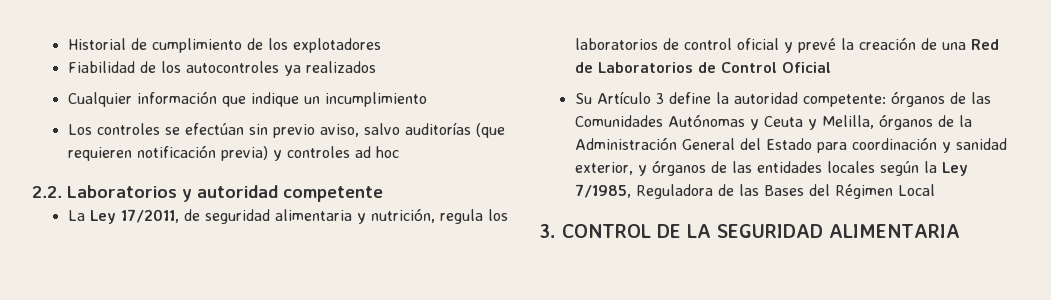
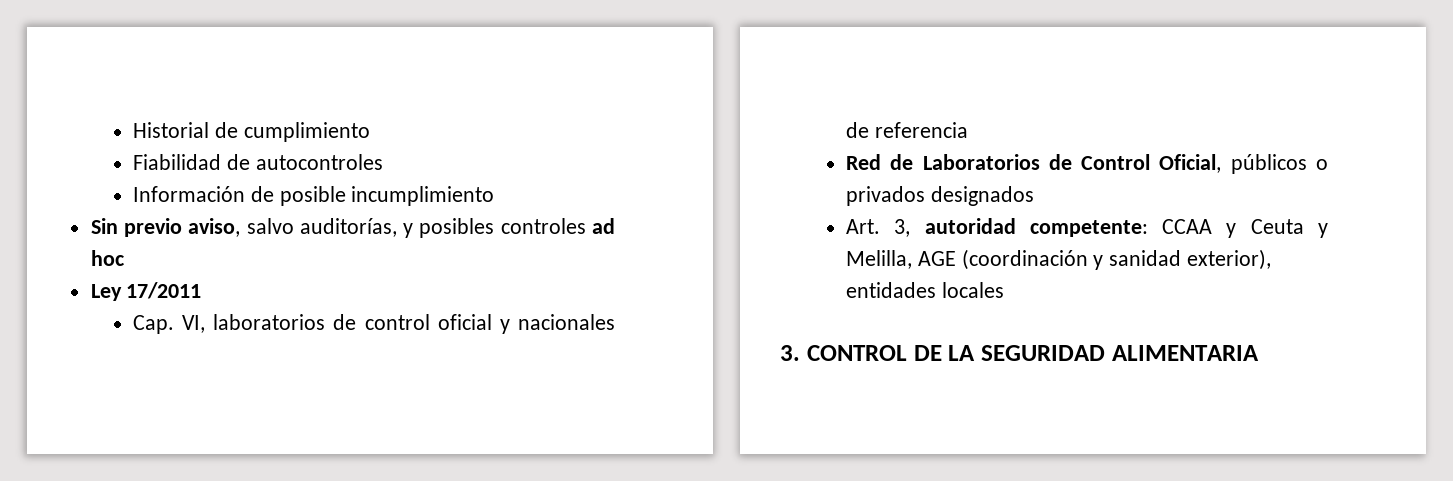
- Historial de cumplimiento de los explotadores
+ Historial de cumplimiento
- Fiabilidad de los autocontroles ya realizados
- Cualquier información que indique un incumplimiento
- Los controles se efectúan sin previo aviso, salvo auditorías (que requieren notificación previa) y controles ad hoc
- 2.2. Laboratorios y autoridad competente
- La Ley 17/2011, de seguridad alimentaria y nutrición, regula los laboratorios de control oficial y prevé la creación de una Red de Laboratorios de Control Oficial
- Su Artículo 3 define la autoridad competente: órganos de las Comunidades Autónomas y Ceuta y Melilla, órganos de la Administración General del Estado para coordinación y sanidad exterior, y órganos de las entidades locales según la Ley 7/1985, Reguladora de las Bases del Régimen Local
+ Fiabilidad de autocontroles
+ Información de posible incumplimiento
+ Sin previo aviso, salvo auditorías, y posibles controles ad hoc
+ Ley 17/2011
+ Cap. VI, laboratorios de control oficial y nacionales de referencia
+ Red de Laboratorios de Control Oficial, públicos o privados designados
+ Art. 3, autoridad competente: CCAA y Ceuta y Melilla, AGE (coordinación y sanidad exterior), entidades locales

